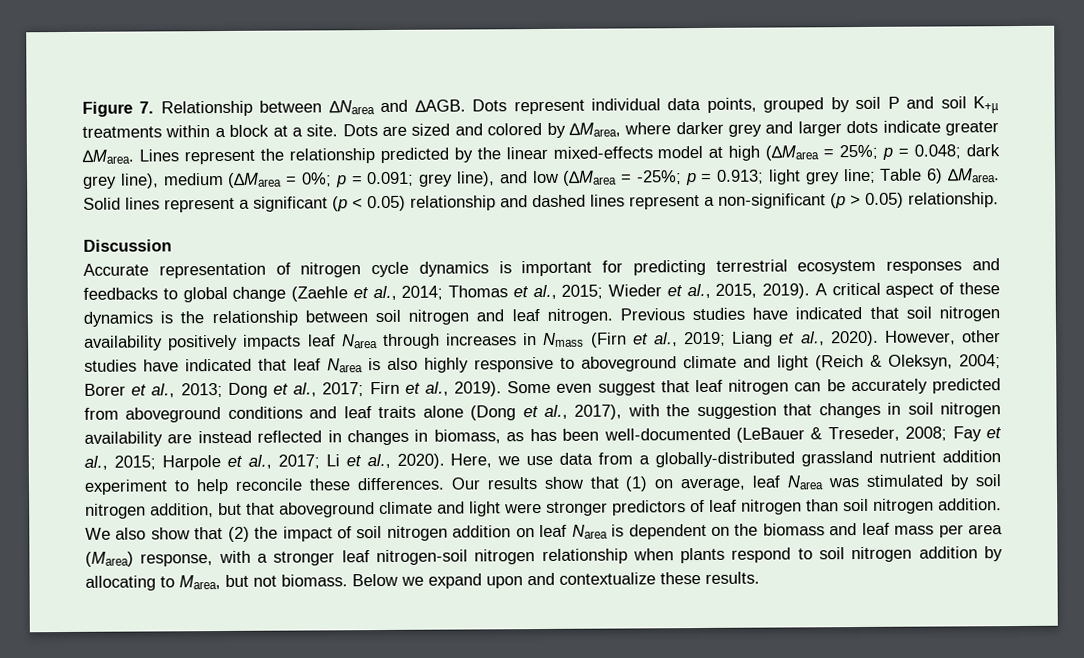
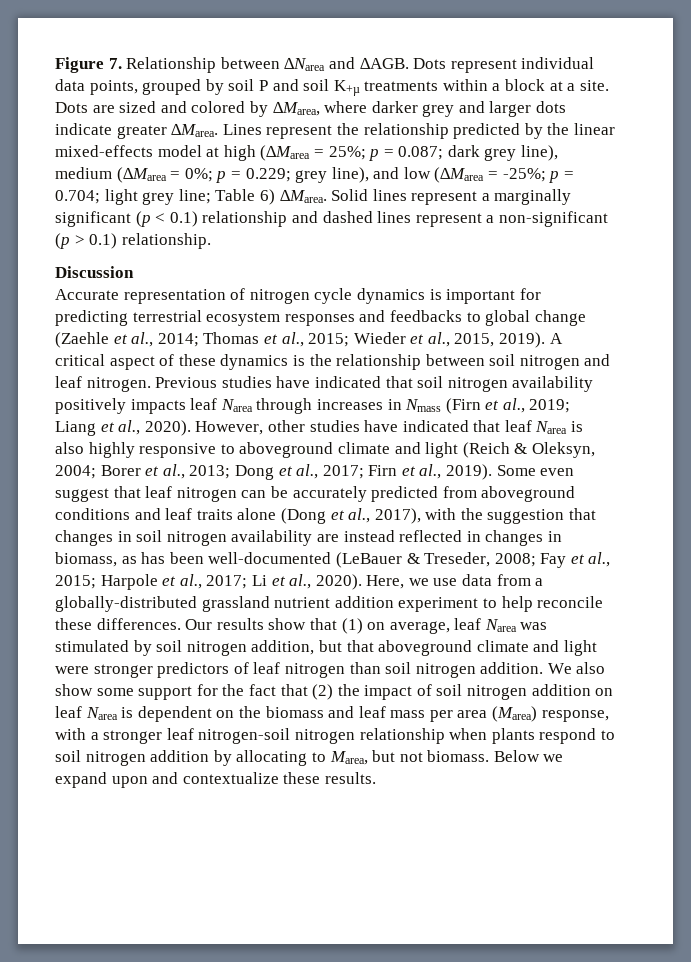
- Lines represent the relationship predicted by the linear mixed-effects model at high (∆Marea = 25%; p = 0.048; dark grey line), medium (∆Marea = 0%; p = 0.091; grey line), and low (∆Marea = -25%; p = 0.913; light grey line; Table 6) ∆Marea.
+ Lines represent the relationship predicted by the linear mixed-effects model at high (∆Marea = 25%; p = 0.087; dark grey line), medium (∆Marea = 0%; p = 0.229; grey line), and low (∆Marea = -25%; p = 0.704; light grey line; Table 6) ∆Marea.
- Solid lines represent a significant (p < 0.05) relationship and dashed lines represent a non-significant (p > 0.05) relationship.
+ Solid lines represent a marginally significant (p < 0.1) relationship and dashed lines represent a non-significant (p > 0.1) relationship.
- We also show that (2) the impact of soil nitrogen addition on leaf Narea is dependent on the biomass and leaf mass per area (Marea) response, with a stronger leaf nitrogen-soil nitrogen relationship when plants respond to soil nitrogen addition by allocating to Marea, but not biomass.
+ We also show some support for the fact that (2) the impact of soil nitrogen addition on leaf Narea is dependent on the biomass and leaf mass per area (Marea) response, with a stronger leaf nitrogen-soil nitrogen relationship when plants respond to soil nitrogen addition by allocating to Marea, but not biomass.

